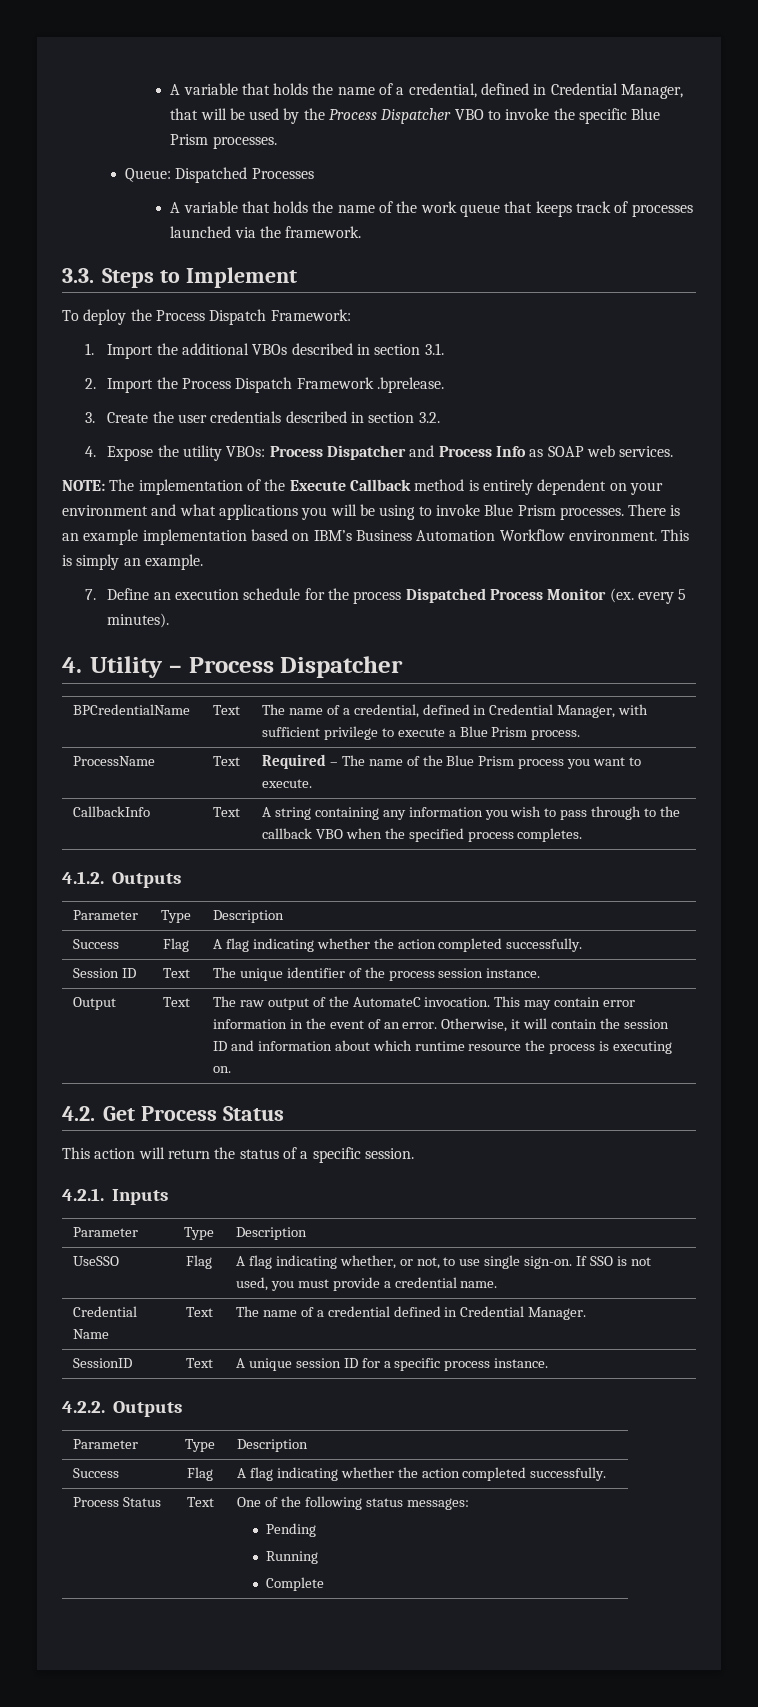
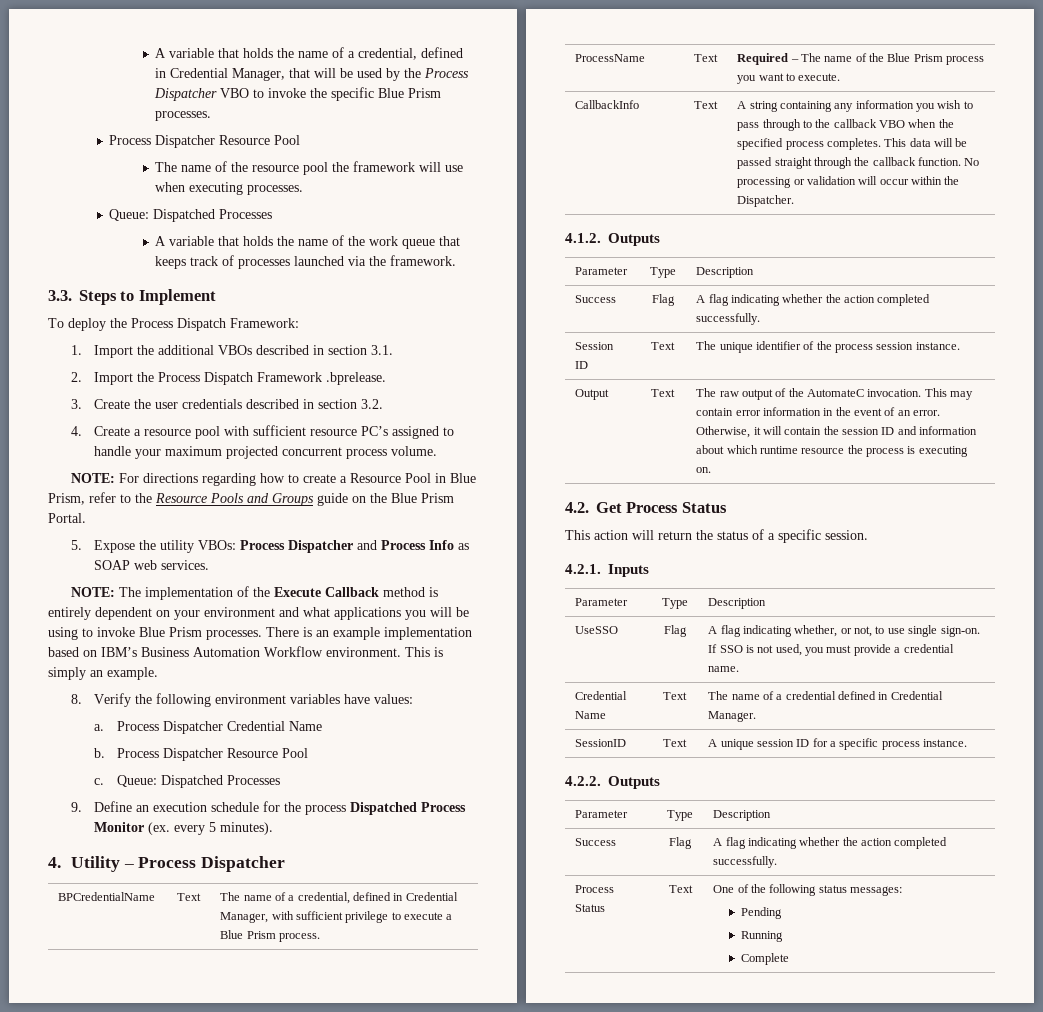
  A variable that holds the name of a credential, defined in Credential Manager, that will be used by the Process Dispatcher VBO to invoke the specific Blue Prism processes.
+ Process Dispatcher Resource Pool
+ The name of the resource pool the framework will use when executing processes.
- 4. Expose the utility VBOs: Process Dispatcher and Process Info as SOAP web services.
+ 4. Create a resource pool with sufficient resource PC’s assigned to handle your maximum projected concurrent process volume.
+ NOTE: For directions regarding how to create a Resource Pool in Blue Prism, refer to the Resource Pools and Groups guide on the Blue Prism Portal.
+ 5. Expose the utility VBOs: Process Dispatcher and Process Info as SOAP web services.
- 7. Define an execution schedule for the process Dispatched Process Monitor (ex. every 5 minutes).
+ 8. Verify the following environment variables have values:
+ a. Process Dispatcher Credential Name
+ b. Process Dispatcher Resource Pool
+ c. Queue: Dispatched Processes
+ 9. Define an execution schedule for the process Dispatched Process Monitor (ex. every 5 minutes).
- CallbackInfo | Text | A string containing any information you wish to pass through to the callback VBO when the specified process completes.
+ CallbackInfo | Text | A string containing any information you wish to pass through to the callback VBO when the specified process completes. This data will be passed straight through the callback function. No processing or validation will occur within the Dispatcher.

